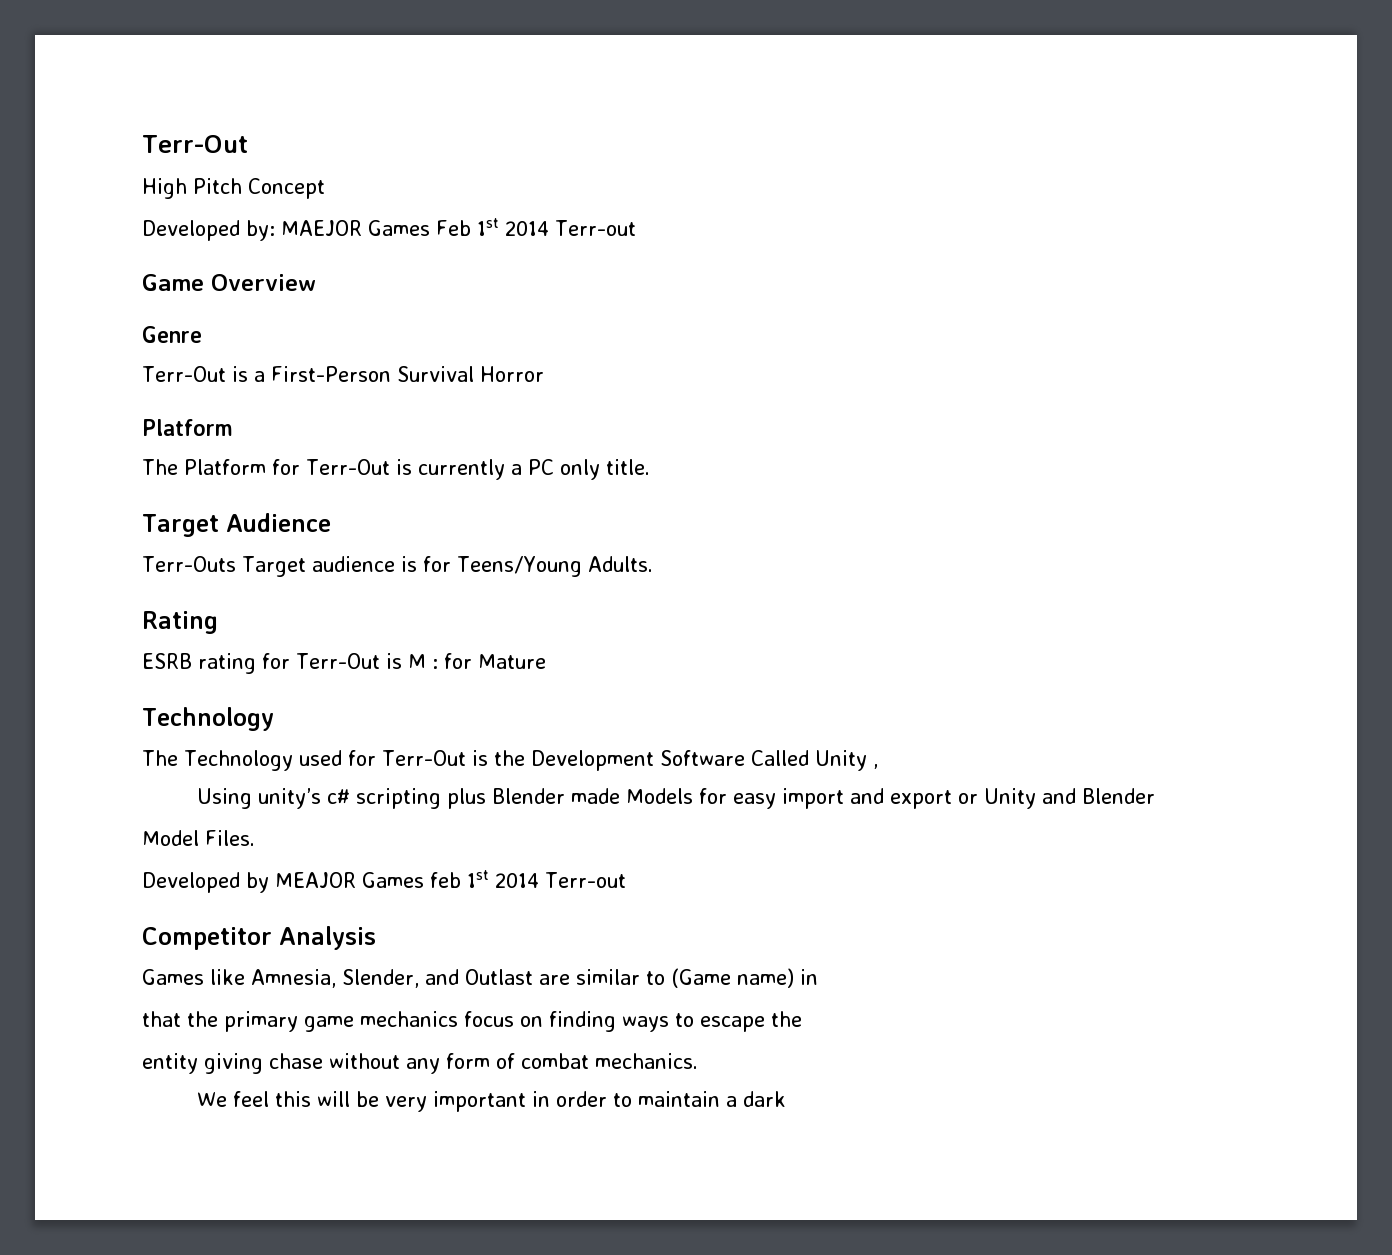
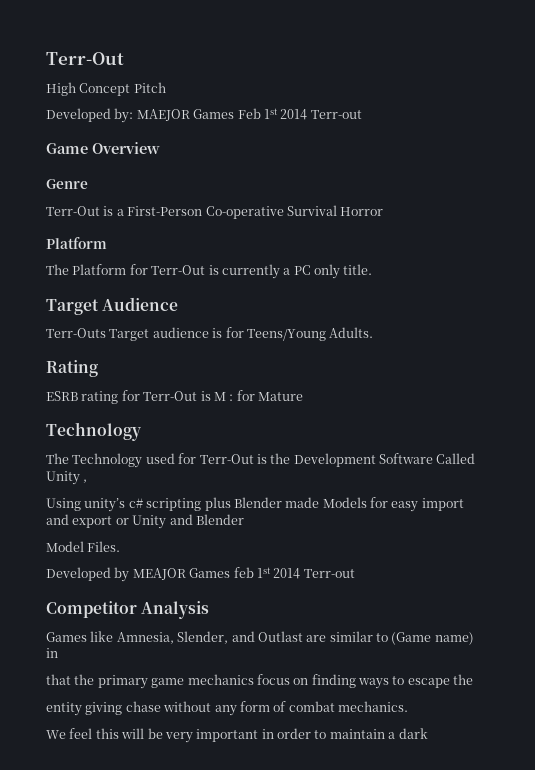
- High Pitch Concept
+ High Concept Pitch
- Terr-Out is a First-Person Survival Horror
+ Terr-Out is a First-Person Co-operative Survival Horror

